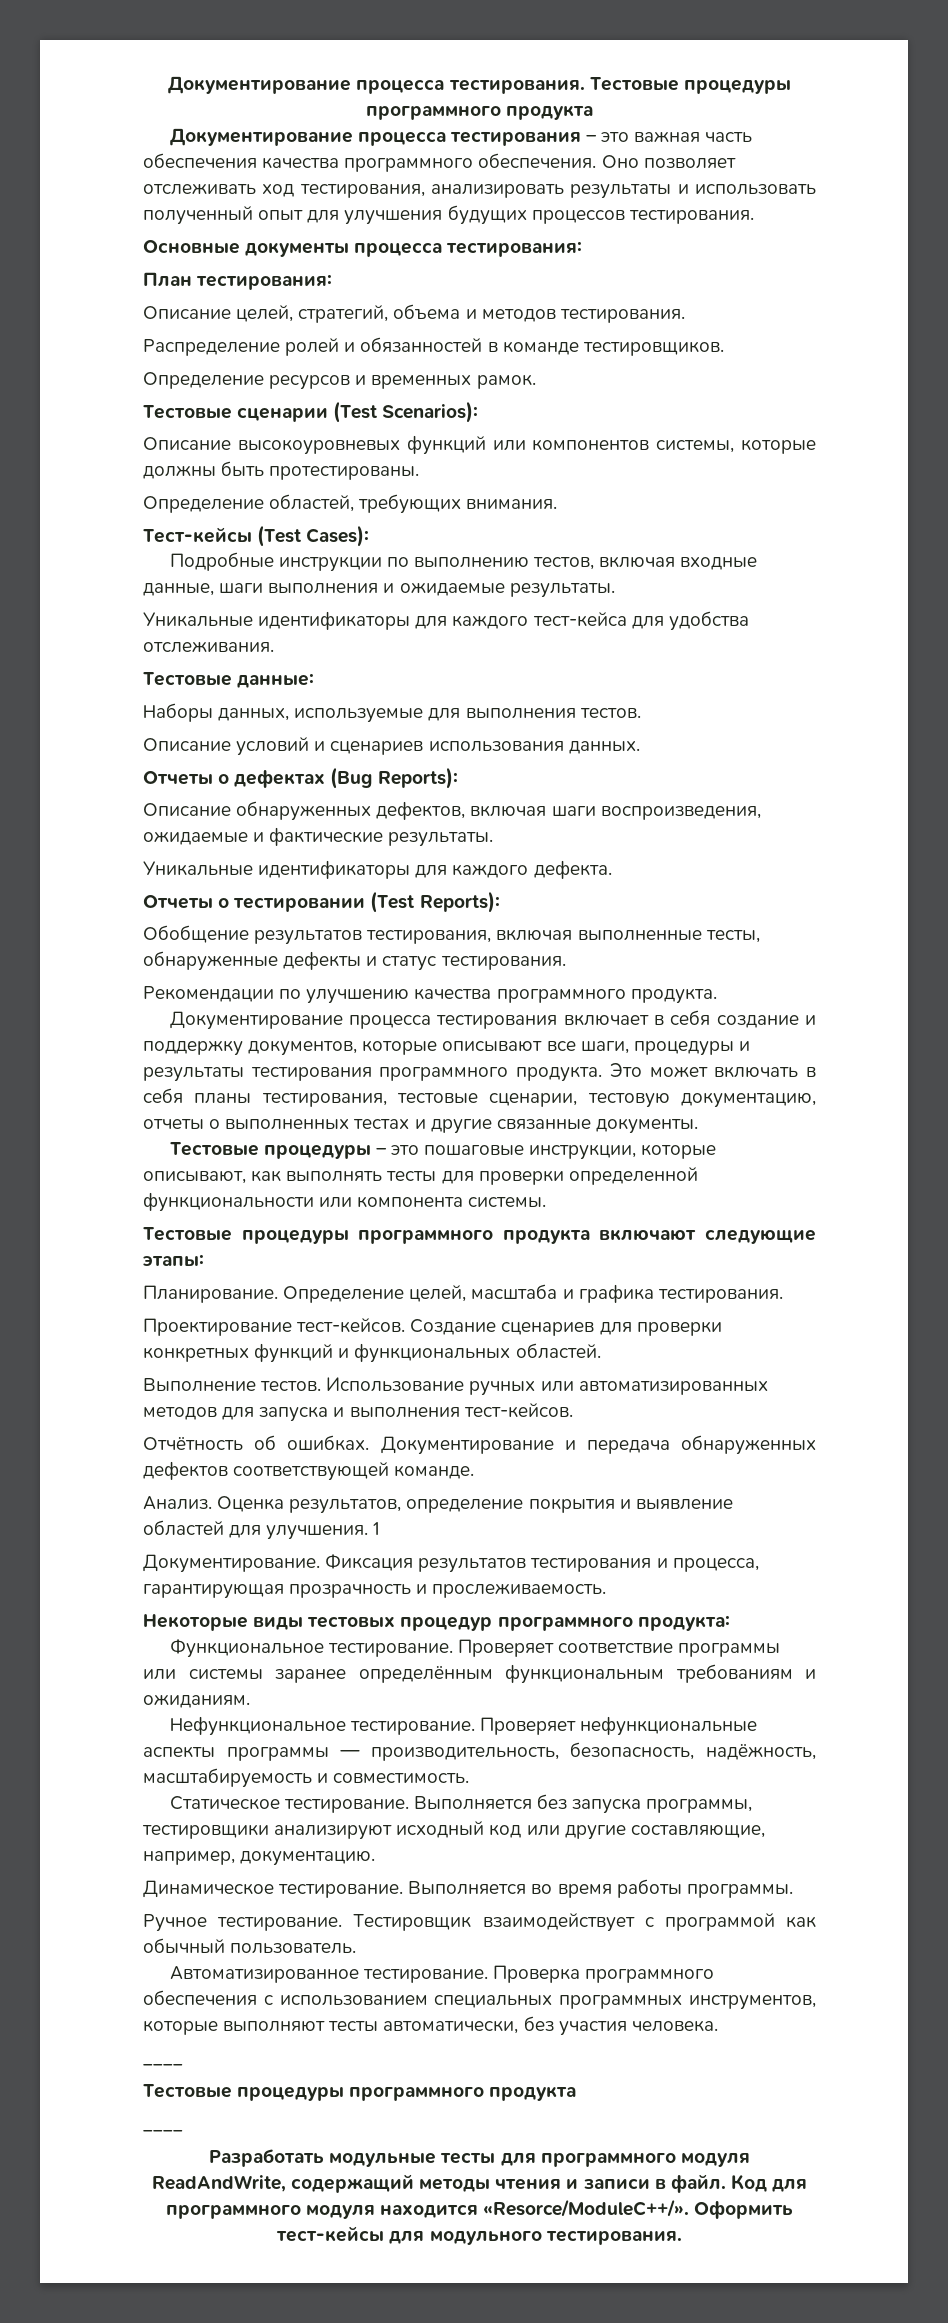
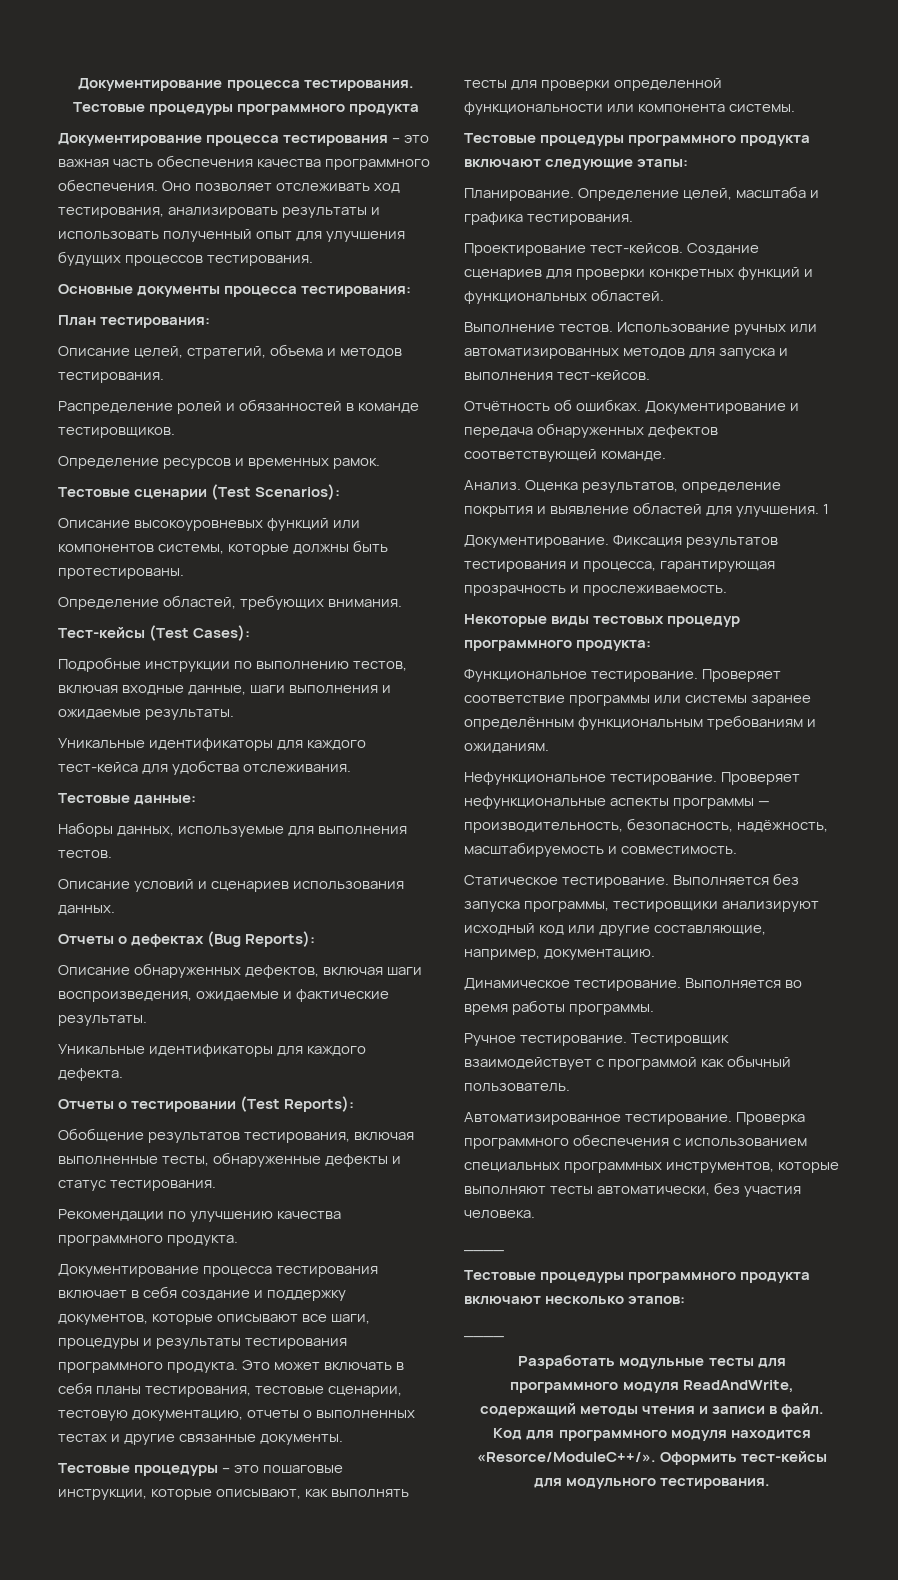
  Проверка программного обеспечения с использованием специальных программных инструментов, которые выполняют тесты автоматически, без участия человека.
  ____
- Тестовые процедуры программного продукта
+ Тестовые процедуры программного продукта включают несколько этапов:

